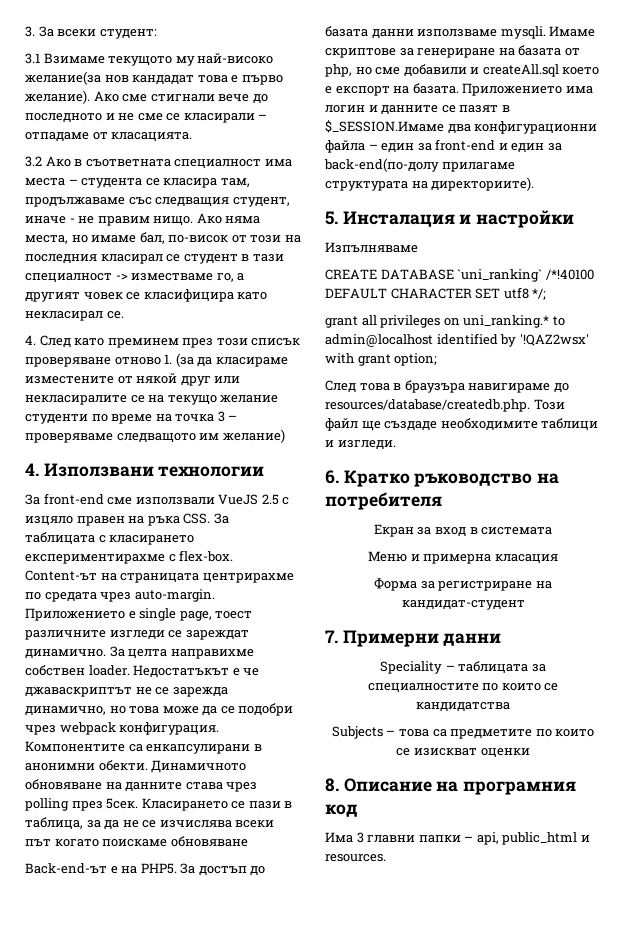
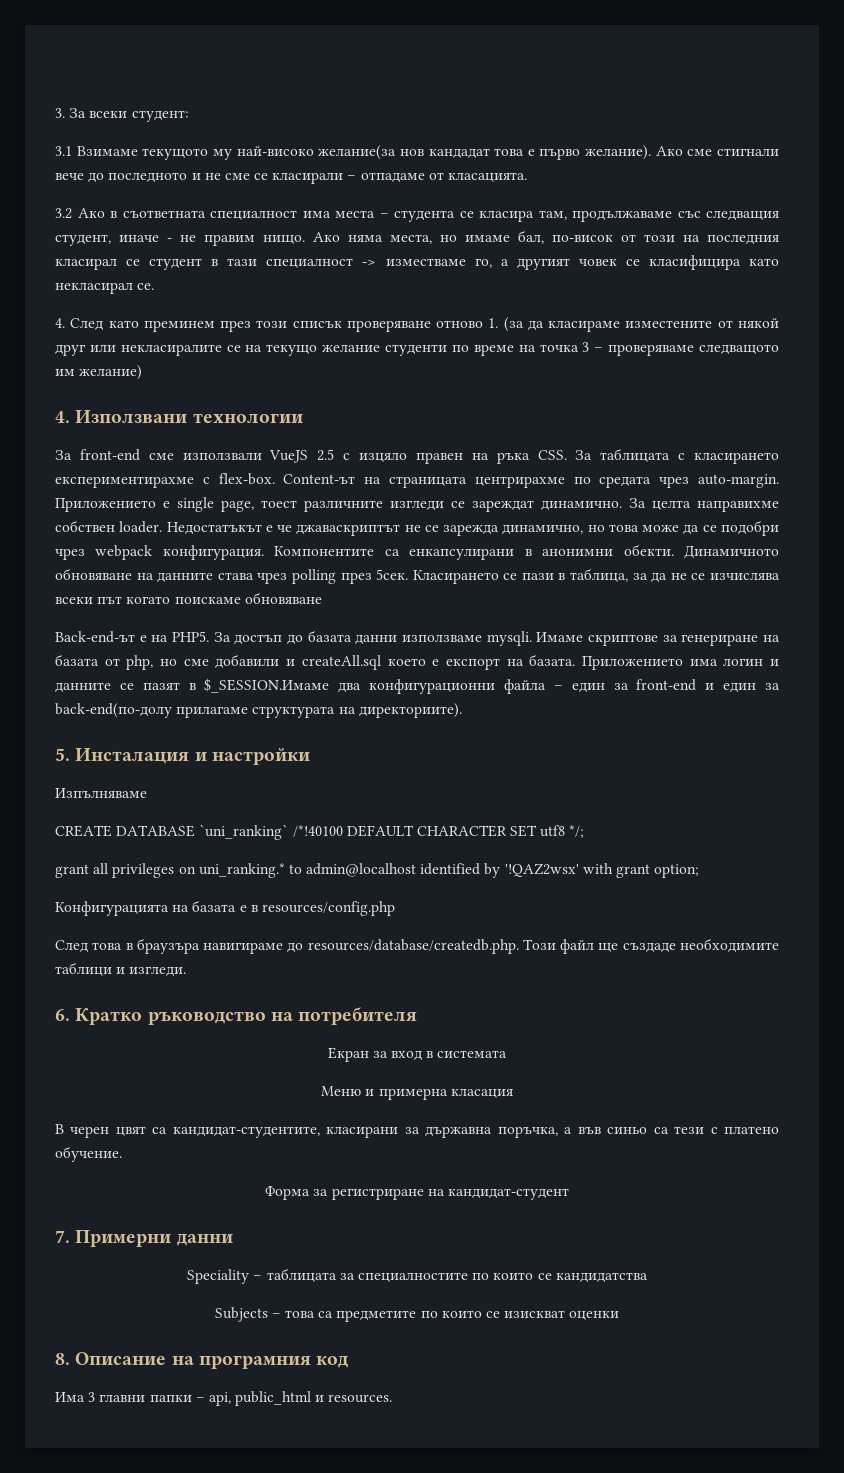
+ Конфигурацията на базата е в resources/config.php
+ В черен цвят са кандидат-студентите, класирани за държавна поръчка, а във синьо са тези с платено обучение.

